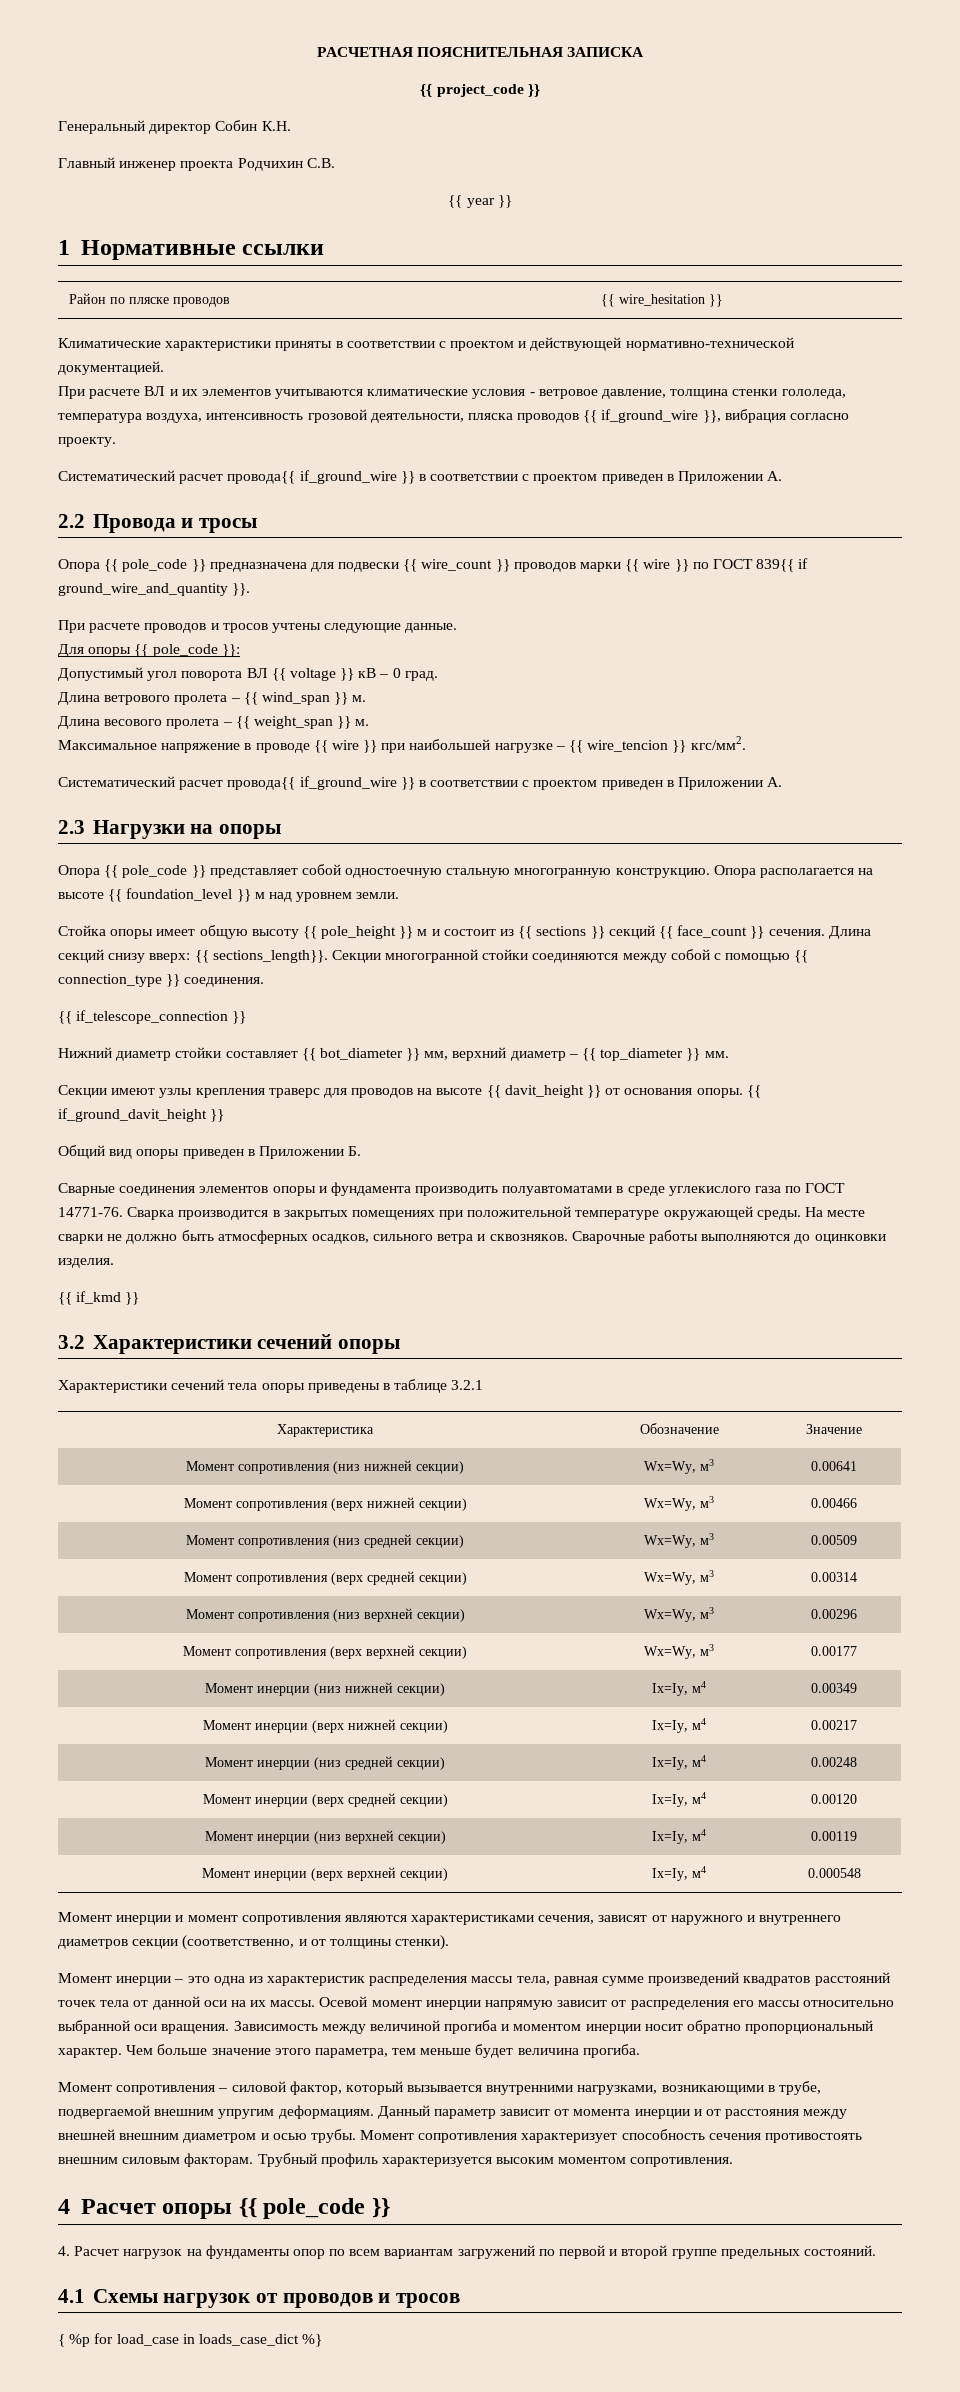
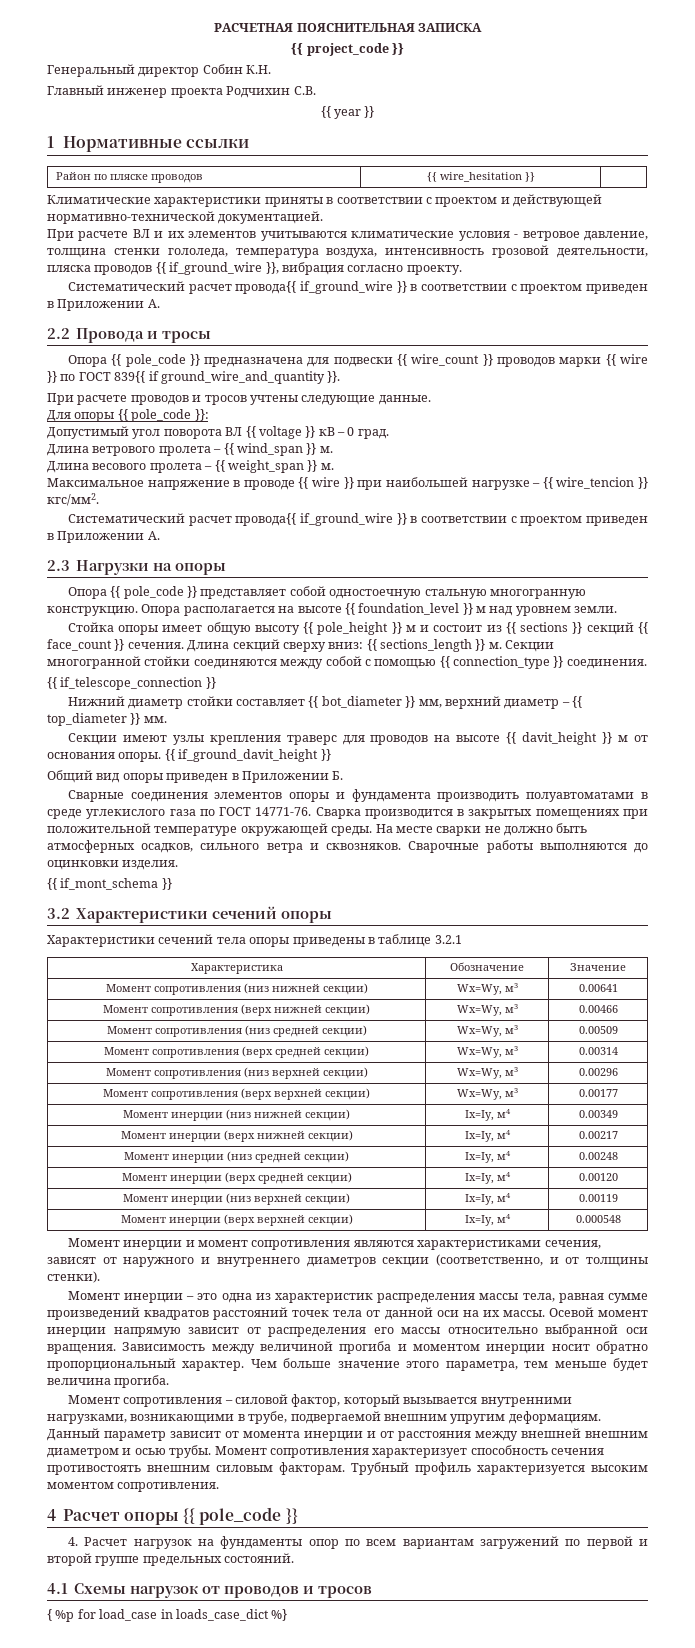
- Длина секций снизу вверх: {{ sections_length}}.
+ Длина секций сверху вниз: {{ sections_length }} м.
- Секции имеют узлы крепления траверс для проводов на высоте {{ davit_height }} от основания опоры.
+ Секции имеют узлы крепления траверс для проводов на высоте {{ davit_height }} м от основания опоры.
- {{ if_kmd }}
+ {{ if_mont_schema }}

